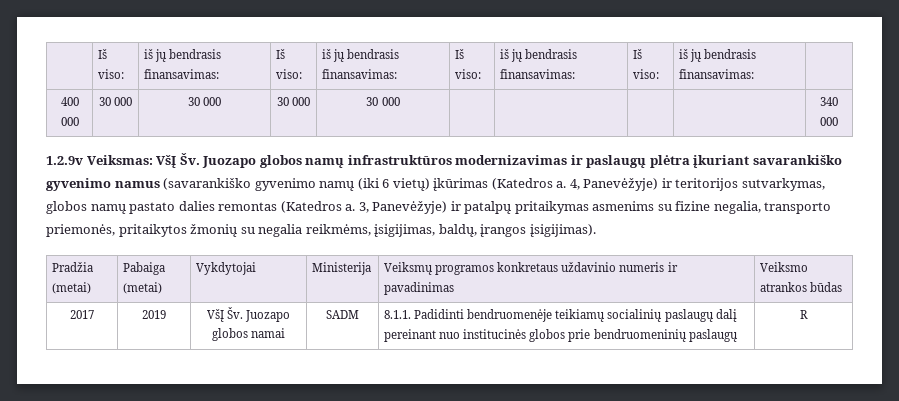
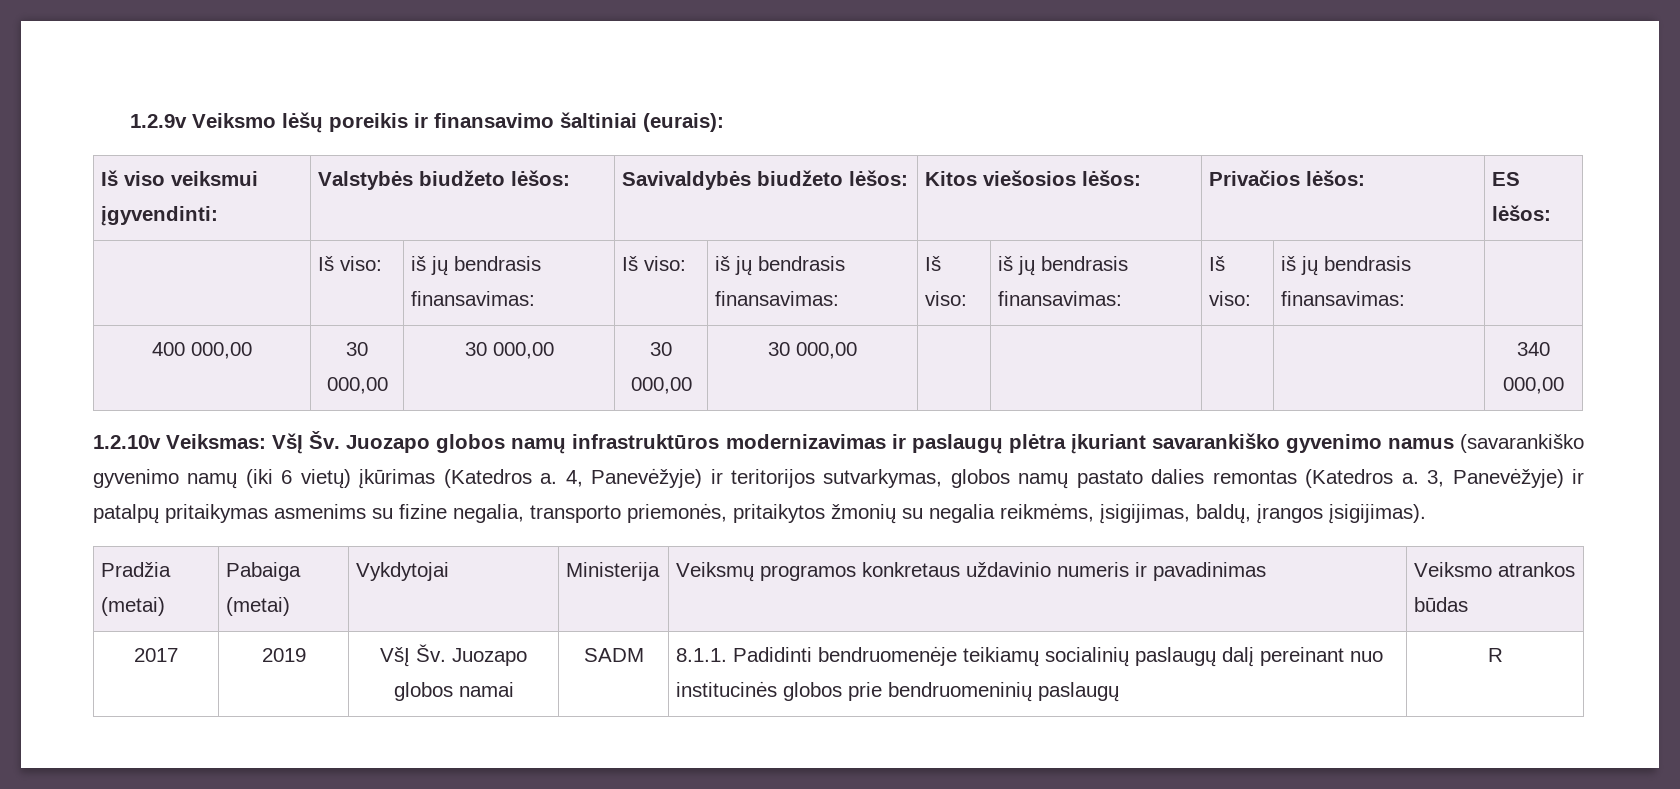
+ 1.2.9v Veiksmo lėšų poreikis ir finansavimo šaltiniai (eurais):
+ Iš viso veiksmui įgyvendinti: | Valstybės biudžeto lėšos: | Savivaldybės biudžeto lėšos: | Kitos viešosios lėšos: | Privačios lėšos: | ES lėšos:
- 400 000 | 30 000 | 30 000 | 30 000 | 30 000 | | | | | 340 000
- 1.2.9v Veiksmas: VšĮ Šv. Juozapo globos namų infrastruktūros modernizavimas ir paslaugų plėtra įkuriant savarankiško gyvenimo namus (savarankiško gyvenimo namų (iki 6 vietų) įkūrimas (Katedros a.
+ 400 000,00 | 30 000,00 | 30 000,00 | 30 000,00 | 30 000,00 | | | | | 340 000,00
+ 1.2.10v Veiksmas: VšĮ Šv. Juozapo globos namų infrastruktūros modernizavimas ir paslaugų plėtra įkuriant savarankiško gyvenimo namus (savarankiško gyvenimo namų (iki 6 vietų) įkūrimas (Katedros a.

